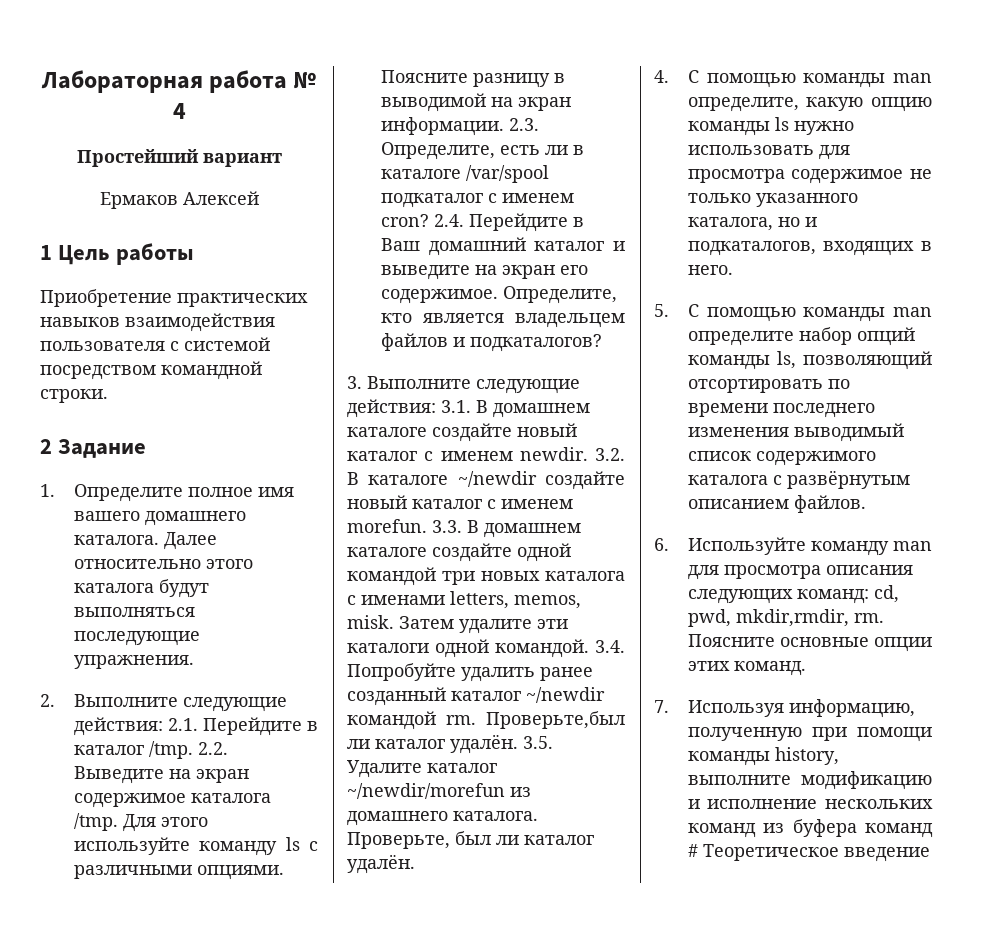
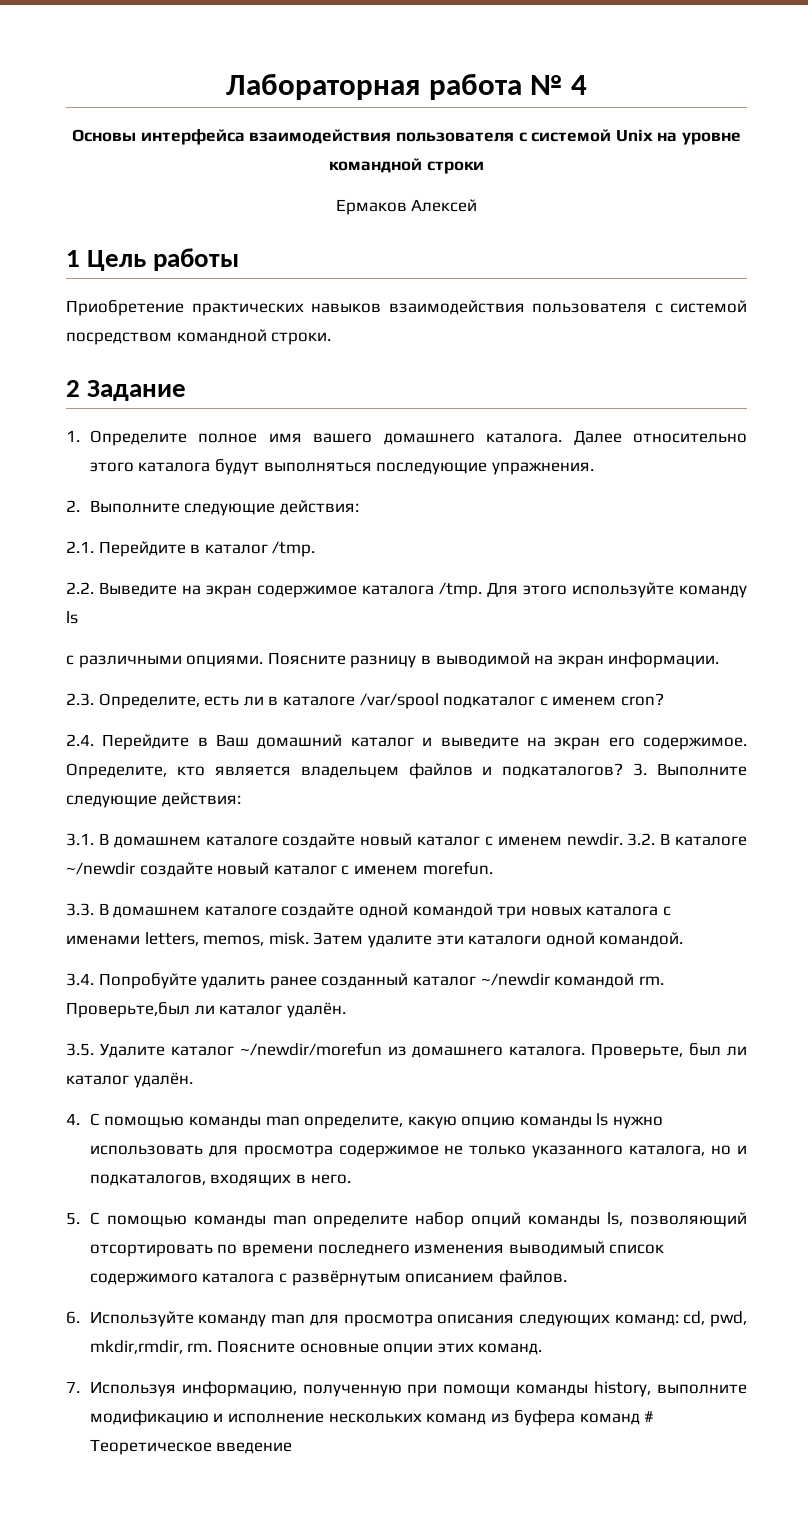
- Простейший вариант
+ Основы интерфейса взаимодействия пользователя с системой Unix на уровне командной строки
- 2. Выполните следующие действия: 2.1. Перейдите в каталог /tmp. 2.2. Выведите на экран содержимое каталога /tmp.
+ 2. Выполните следующие действия:
+ 2.1. Перейдите в каталог /tmp.
+ 2.2. Выведите на экран содержимое каталога /tmp.
- Для этого используйте команду ls с различными опциями.
+ Для этого используйте команду ls
+ с различными опциями.
- Поясните разницу в выводимой на экран информации. 2.3. Определите, есть ли в каталоге /var/spool подкаталог с именем cron? 2.4. Перейдите в Ваш домашний каталог и выведите на экран его содержимое.
+ Поясните разницу в выводимой на экран информации.
+ 2.3. Определите, есть ли в каталоге /var/spool подкаталог с именем cron?
+ 2.4. Перейдите в Ваш домашний каталог и выведите на экран его содержимое.
- Определите, кто является владельцем файлов и подкаталогов?
- 3. Выполните следующие действия: 3.1. В домашнем каталоге создайте новый каталог с именем newdir.
+ Определите, кто является владельцем файлов и подкаталогов? 3. Выполните следующие действия:
+ 3.1. В домашнем каталоге создайте новый каталог с именем newdir.
- 3.2. В каталоге ~/newdir создайте новый каталог с именем morefun. 3.3. В домашнем каталоге создайте одной командой три новых каталога с именами letters, memos, misk.
+ 3.2. В каталоге ~/newdir создайте новый каталог с именем morefun.
+ 3.3. В домашнем каталоге создайте одной командой три новых каталога с именами letters, memos, misk.
- Затем удалите эти каталоги одной командой. 3.4. Попробуйте удалить ранее созданный каталог ~/newdir командой rm.
+ Затем удалите эти каталоги одной командой.
+ 3.4. Попробуйте удалить ранее созданный каталог ~/newdir командой rm.
- Проверьте,был ли каталог удалён. 3.5. Удалите каталог ~/newdir/morefun из домашнего каталога.
+ Проверьте,был ли каталог удалён.
+ 3.5. Удалите каталог ~/newdir/morefun из домашнего каталога.

